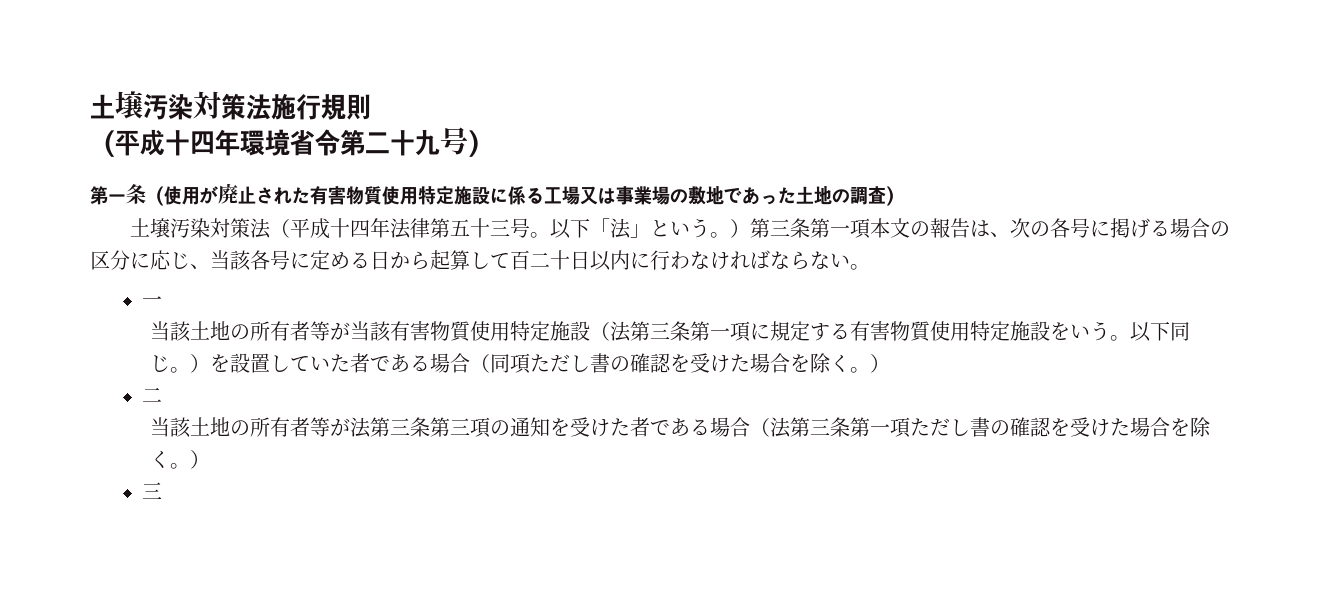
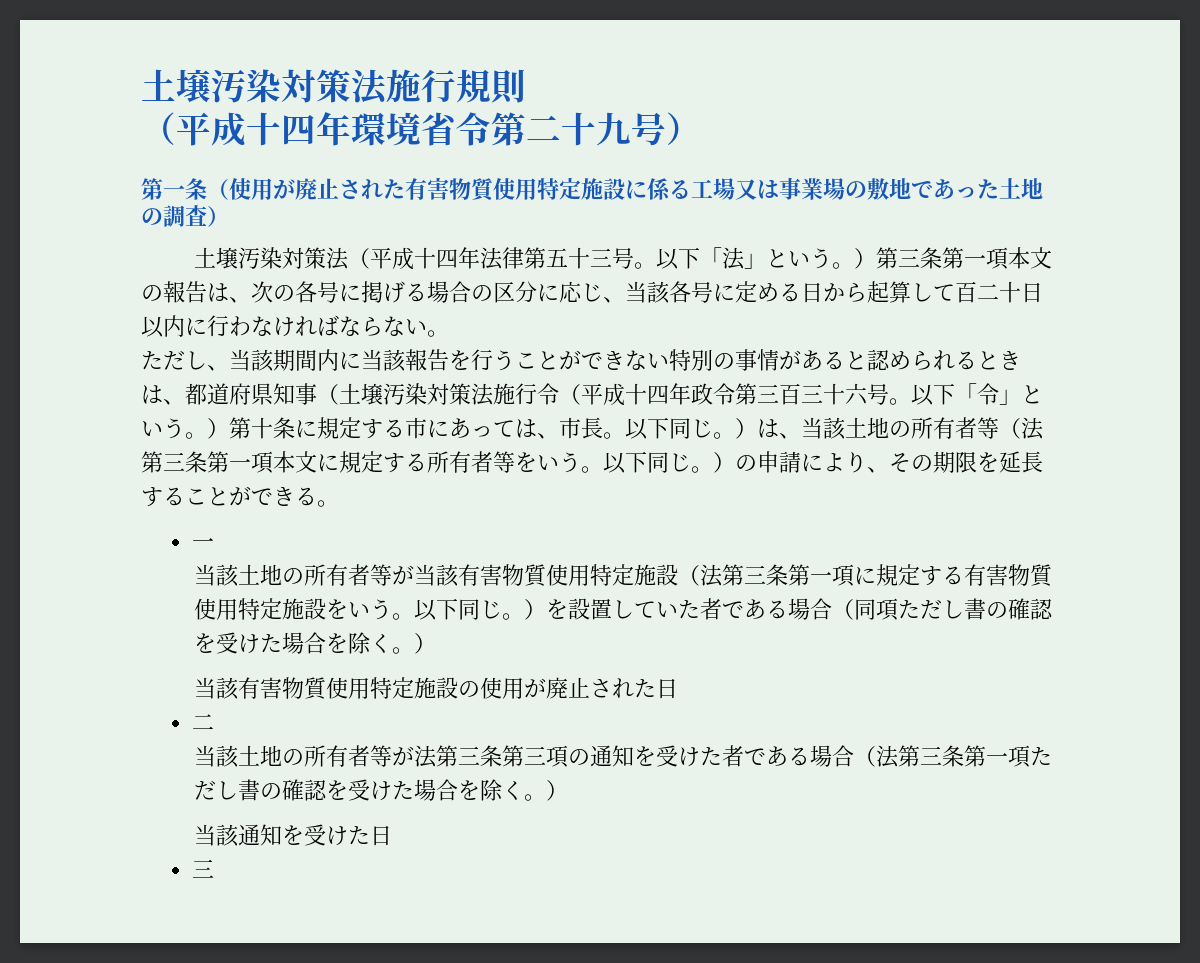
+ ただし、当該期間内に当該報告を行うことができない特別の事情があると認められるときは、都道府県知事（土壌汚染対策法施行令（平成十四年政令第三百三十六号。以下「令」という。）第十条に規定する市にあっては、市長。以下同じ。）は、当該土地の所有者等（法第三条第一項本文に規定する所有者等をいう。以下同じ。）の申請により、その期限を延長することができる。
+ 当該有害物質使用特定施設の使用が廃止された日
+ 当該通知を受けた日

